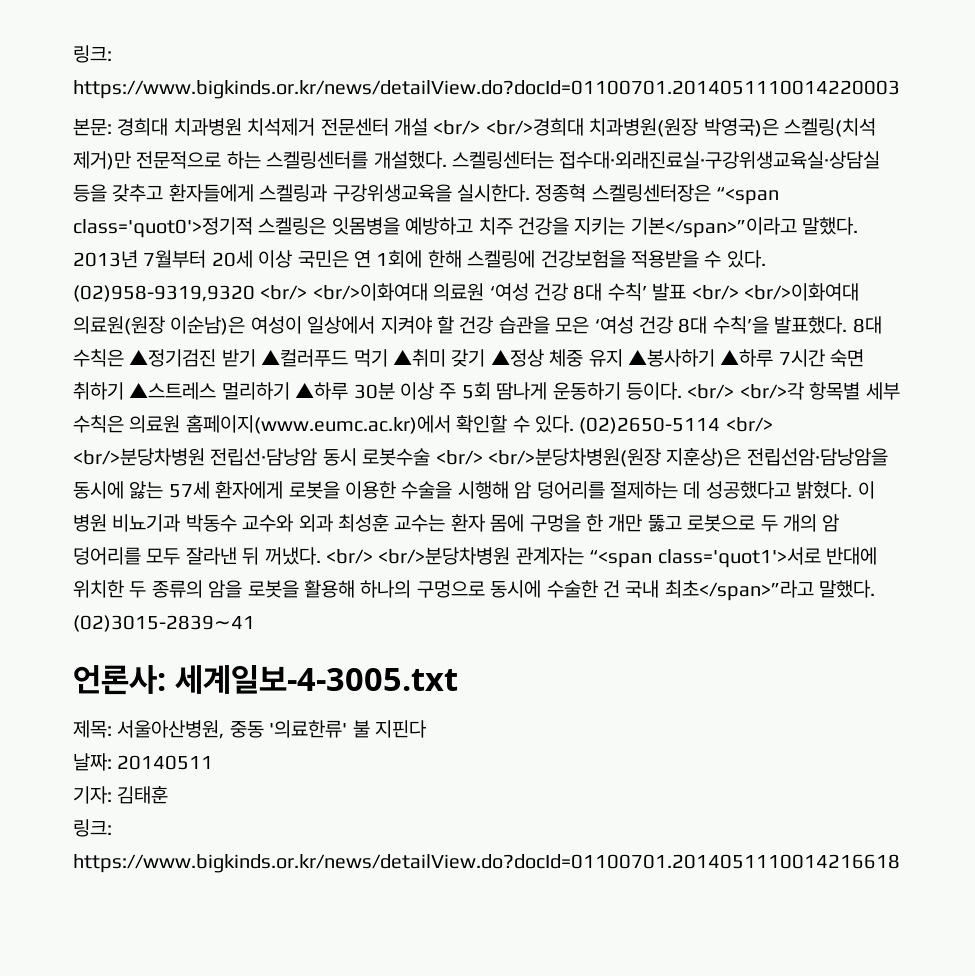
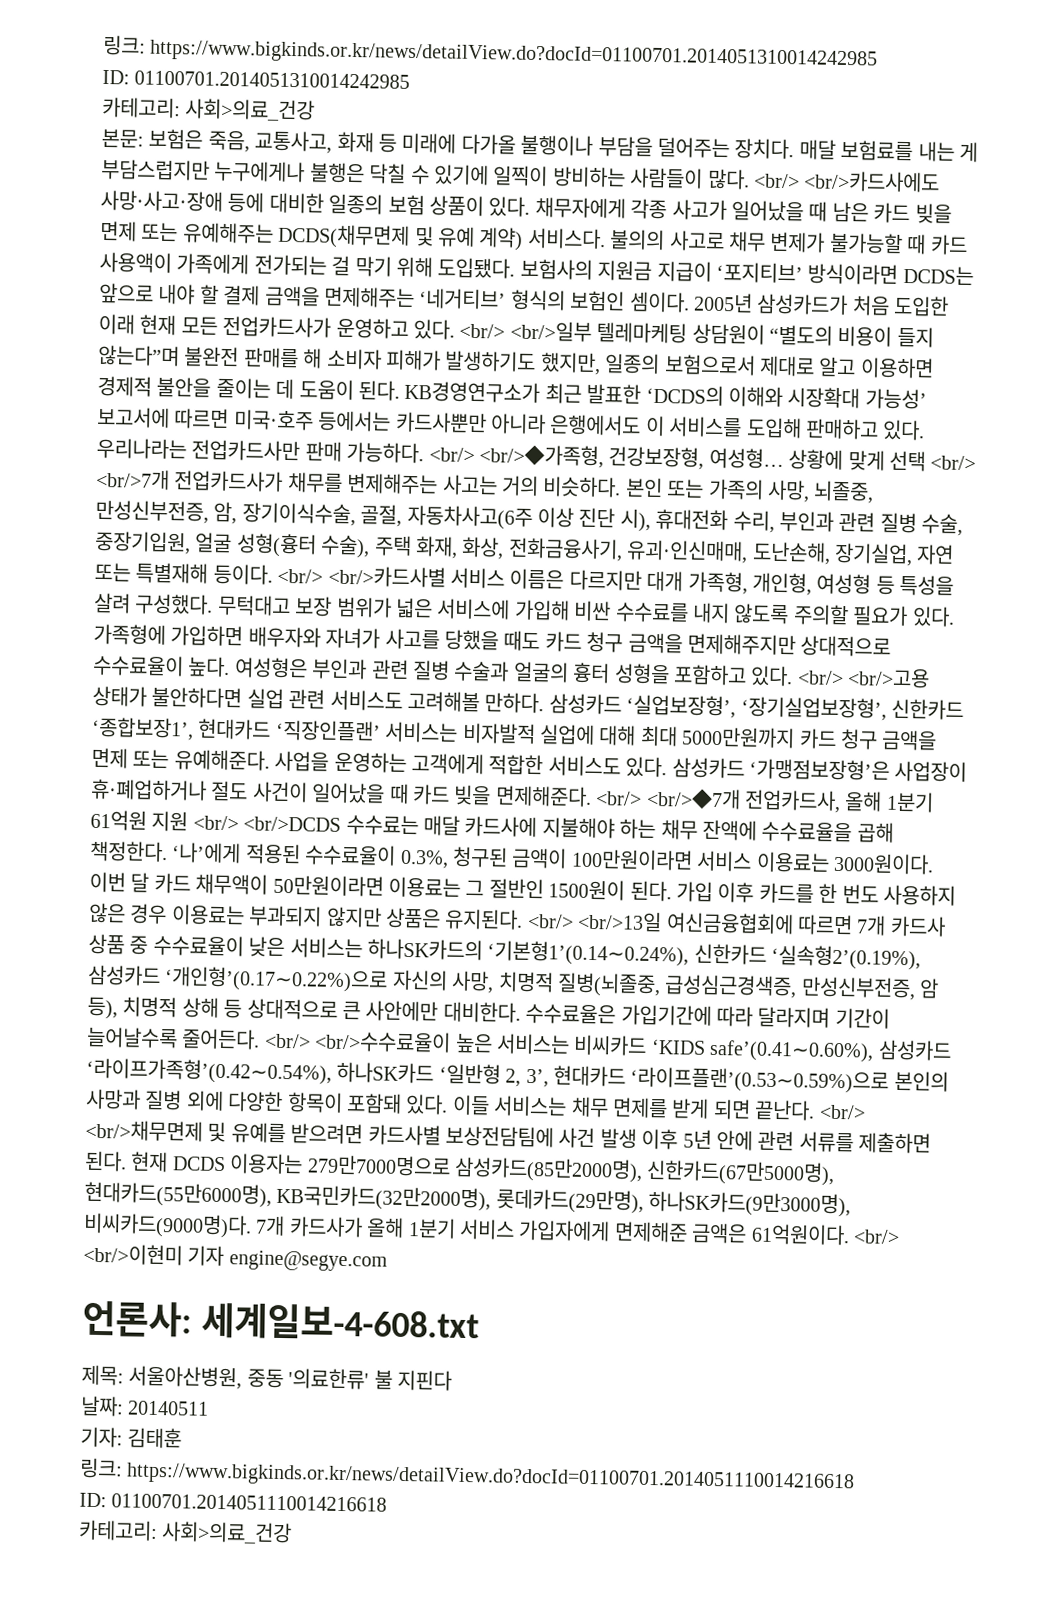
- 링크: https://www.bigkinds.or.kr/news/detailView.do?docId=01100701.2014051110014220003
- 본문: 경희대 치과병원 치석제거 전문센터 개설 <br/> <br/>경희대 치과병원(원장 박영국)은 스켈링(치석 제거)만 전문적으로 하는 스켈링센터를 개설했다. 스켈링센터는 접수대·외래진료실·구강위생교육실·상담실 등을 갖추고 환자들에게 스켈링과 구강위생교육을 실시한다. 정종혁 스켈링센터장은 “<span class='quot0'>정기적 스켈링은 잇몸병을 예방하고 치주 건강을 지키는 기본</span>”이라고 말했다. 2013년 7월부터 20세 이상 국민은 연 1회에 한해 스켈링에 건강보험을 적용받을 수 있다. (02)958-9319,9320 <br/> <br/>이화여대 의료원 ‘여성 건강 8대 수칙’ 발표 <br/> <br/>이화여대 의료원(원장 이순남)은 여성이 일상에서 지켜야 할 건강 습관을 모은 ‘여성 건강 8대 수칙’을 발표했다. 8대 수칙은 ▲정기검진 받기 ▲컬러푸드 먹기 ▲취미 갖기 ▲정상 체중 유지 ▲봉사하기 ▲하루 7시간 숙면 취하기 ▲스트레스 멀리하기 ▲하루 30분 이상 주 5회 땀나게 운동하기 등이다. <br/> <br/>각 항목별 세부 수칙은 의료원 홈페이지(www.eumc.ac.kr)에서 확인할 수 있다. (02)2650-5114 <br/> <br/>분당차병원 전립선·담낭암 동시 로봇수술 <br/> <br/>분당차병원(원장 지훈상)은 전립선암·담낭암을 동시에 앓는 57세 환자에게 로봇을 이용한 수술을 시행해 암 덩어리를 절제하는 데 성공했다고 밝혔다. 이 병원 비뇨기과 박동수 교수와 외과 최성훈 교수는 환자 몸에 구멍을 한 개만 뚫고 로봇으로 두 개의 암 덩어리를 모두 잘라낸 뒤 꺼냈다. <br/> <br/>분당차병원 관계자는 “<span class='quot1'>서로 반대에 위치한 두 종류의 암을 로봇을 활용해 하나의 구멍으로 동시에 수술한 건 국내 최초</span>”라고 말했다. (02)3015-2839∼41
+ 링크: https://www.bigkinds.or.kr/news/detailView.do?docId=01100701.2014051310014242985
+ ID: 01100701.2014051310014242985
+ 카테고리: 사회>의료_건강
+ 본문: 보험은 죽음, 교통사고, 화재 등 미래에 다가올 불행이나 부담을 덜어주는 장치다. 매달 보험료를 내는 게 부담스럽지만 누구에게나 불행은 닥칠 수 있기에 일찍이 방비하는 사람들이 많다. <br/> <br/>카드사에도 사망·사고·장애 등에 대비한 일종의 보험 상품이 있다. 채무자에게 각종 사고가 일어났을 때 남은 카드 빚을 면제 또는 유예해주는 DCDS(채무면제 및 유예 계약) 서비스다. 불의의 사고로 채무 변제가 불가능할 때 카드 사용액이 가족에게 전가되는 걸 막기 위해 도입됐다. 보험사의 지원금 지급이 ‘포지티브’ 방식이라면 DCDS는 앞으로 내야 할 결제 금액을 면제해주는 ‘네거티브’ 형식의 보험인 셈이다. 2005년 삼성카드가 처음 도입한 이래 현재 모든 전업카드사가 운영하고 있다. <br/> <br/>일부 텔레마케팅 상담원이 “별도의 비용이 들지 않는다”며 불완전 판매를 해 소비자 피해가 발생하기도 했지만, 일종의 보험으로서 제대로 알고 이용하면 경제적 불안을 줄이는 데 도움이 된다. KB경영연구소가 최근 발표한 ‘DCDS의 이해와 시장확대 가능성’ 보고서에 따르면 미국·호주 등에서는 카드사뿐만 아니라 은행에서도 이 서비스를 도입해 판매하고 있다. 우리나라는 전업카드사만 판매 가능하다. <br/> <br/>◆가족형, 건강보장형, 여성형… 상황에 맞게 선택 <br/> <br/>7개 전업카드사가 채무를 변제해주는 사고는 거의 비슷하다. 본인 또는 가족의 사망, 뇌졸중, 만성신부전증, 암, 장기이식수술, 골절, 자동차사고(6주 이상 진단 시), 휴대전화 수리, 부인과 관련 질병 수술, 중장기입원, 얼굴 성형(흉터 수술), 주택 화재, 화상, 전화금융사기, 유괴·인신매매, 도난손해, 장기실업, 자연 또는 특별재해 등이다. <br/> <br/>카드사별 서비스 이름은 다르지만 대개 가족형, 개인형, 여성형 등 특성을 살려 구성했다. 무턱대고 보장 범위가 넓은 서비스에 가입해 비싼 수수료를 내지 않도록 주의할 필요가 있다. 가족형에 가입하면 배우자와 자녀가 사고를 당했을 때도 카드 청구 금액을 면제해주지만 상대적으로 수수료율이 높다. 여성형은 부인과 관련 질병 수술과 얼굴의 흉터 성형을 포함하고 있다. <br/> <br/>고용 상태가 불안하다면 실업 관련 서비스도 고려해볼 만하다. 삼성카드 ‘실업보장형’, ‘장기실업보장형’, 신한카드 ‘종합보장1’, 현대카드 ‘직장인플랜’ 서비스는 비자발적 실업에 대해 최대 5000만원까지 카드 청구 금액을 면제 또는 유예해준다. 사업을 운영하는 고객에게 적합한 서비스도 있다. 삼성카드 ‘가맹점보장형’은 사업장이 휴·폐업하거나 절도 사건이 일어났을 때 카드 빚을 면제해준다. <br/> <br/>◆7개 전업카드사, 올해 1분기 61억원 지원 <br/> <br/>DCDS 수수료는 매달 카드사에 지불해야 하는 채무 잔액에 수수료율을 곱해 책정한다. ‘나’에게 적용된 수수료율이 0.3%, 청구된 금액이 100만원이라면 서비스 이용료는 3000원이다. 이번 달 카드 채무액이 50만원이라면 이용료는 그 절반인 1500원이 된다. 가입 이후 카드를 한 번도 사용하지 않은 경우 이용료는 부과되지 않지만 상품은 유지된다. <br/> <br/>13일 여신금융협회에 따르면 7개 카드사 상품 중 수수료율이 낮은 서비스는 하나SK카드의 ‘기본형1’(0.14∼0.24%), 신한카드 ‘실속형2’(0.19%), 삼성카드 ‘개인형’(0.17∼0.22%)으로 자신의 사망, 치명적 질병(뇌졸중, 급성심근경색증, 만성신부전증, 암 등), 치명적 상해 등 상대적으로 큰 사안에만 대비한다. 수수료율은 가입기간에 따라 달라지며 기간이 늘어날수록 줄어든다. <br/> <br/>수수료율이 높은 서비스는 비씨카드 ‘KIDS safe’(0.41∼0.60%), 삼성카드 ‘라이프가족형’(0.42∼0.54%), 하나SK카드 ‘일반형 2, 3’, 현대카드 ‘라이프플랜’(0.53∼0.59%)으로 본인의 사망과 질병 외에 다양한 항목이 포함돼 있다. 이들 서비스는 채무 면제를 받게 되면 끝난다. <br/> <br/>채무면제 및 유예를 받으려면 카드사별 보상전담팀에 사건 발생 이후 5년 안에 관련 서류를 제출하면 된다. 현재 DCDS 이용자는 279만7000명으로 삼성카드(85만2000명), 신한카드(67만5000명), 현대카드(55만6000명), KB국민카드(32만2000명), 롯데카드(29만명), 하나SK카드(9만3000명), 비씨카드(9000명)다. 7개 카드사가 올해 1분기 서비스 가입자에게 면제해준 금액은 61억원이다. <br/> <br/>이현미 기자 engine@segye.com
- 언론사: 세계일보-4-3005.txt
+ 언론사: 세계일보-4-608.txt
+ ID: 01100701.2014051110014216618
+ 카테고리: 사회>의료_건강

